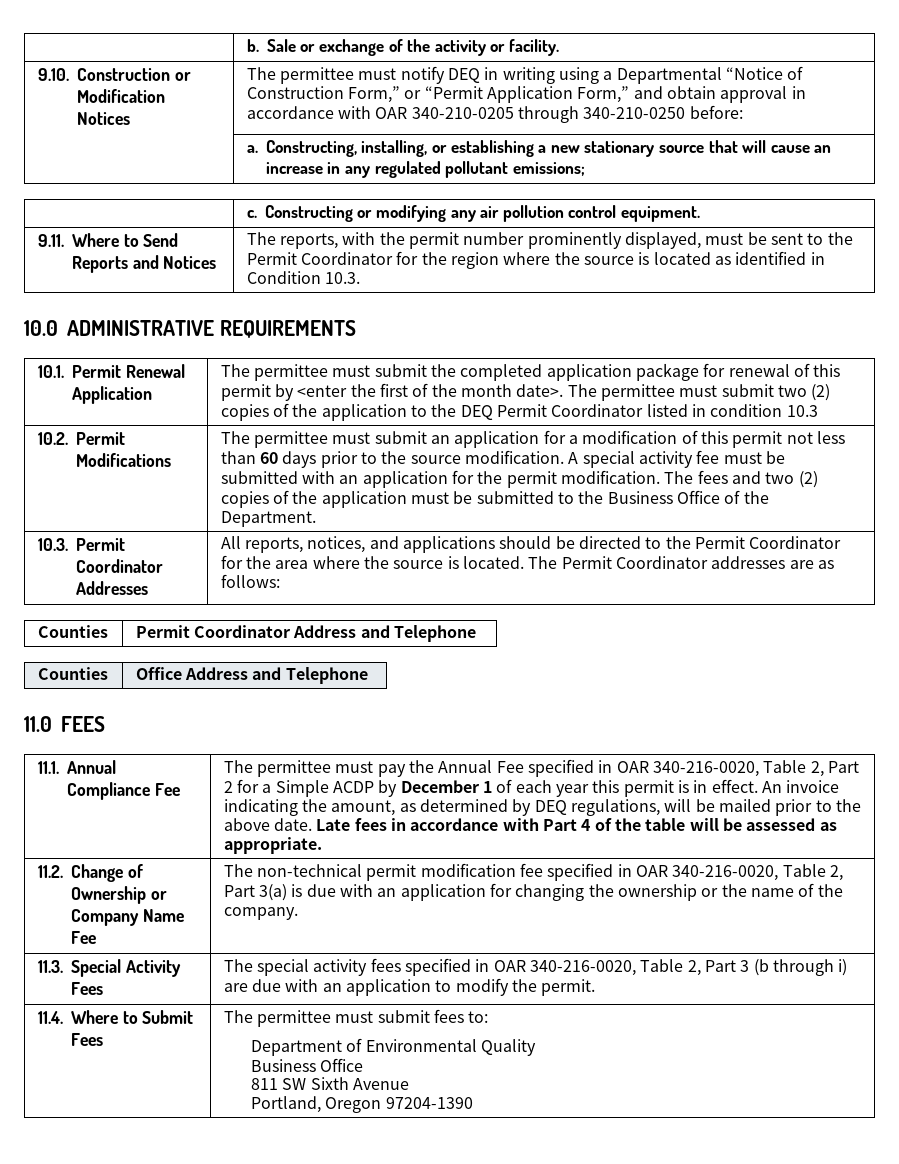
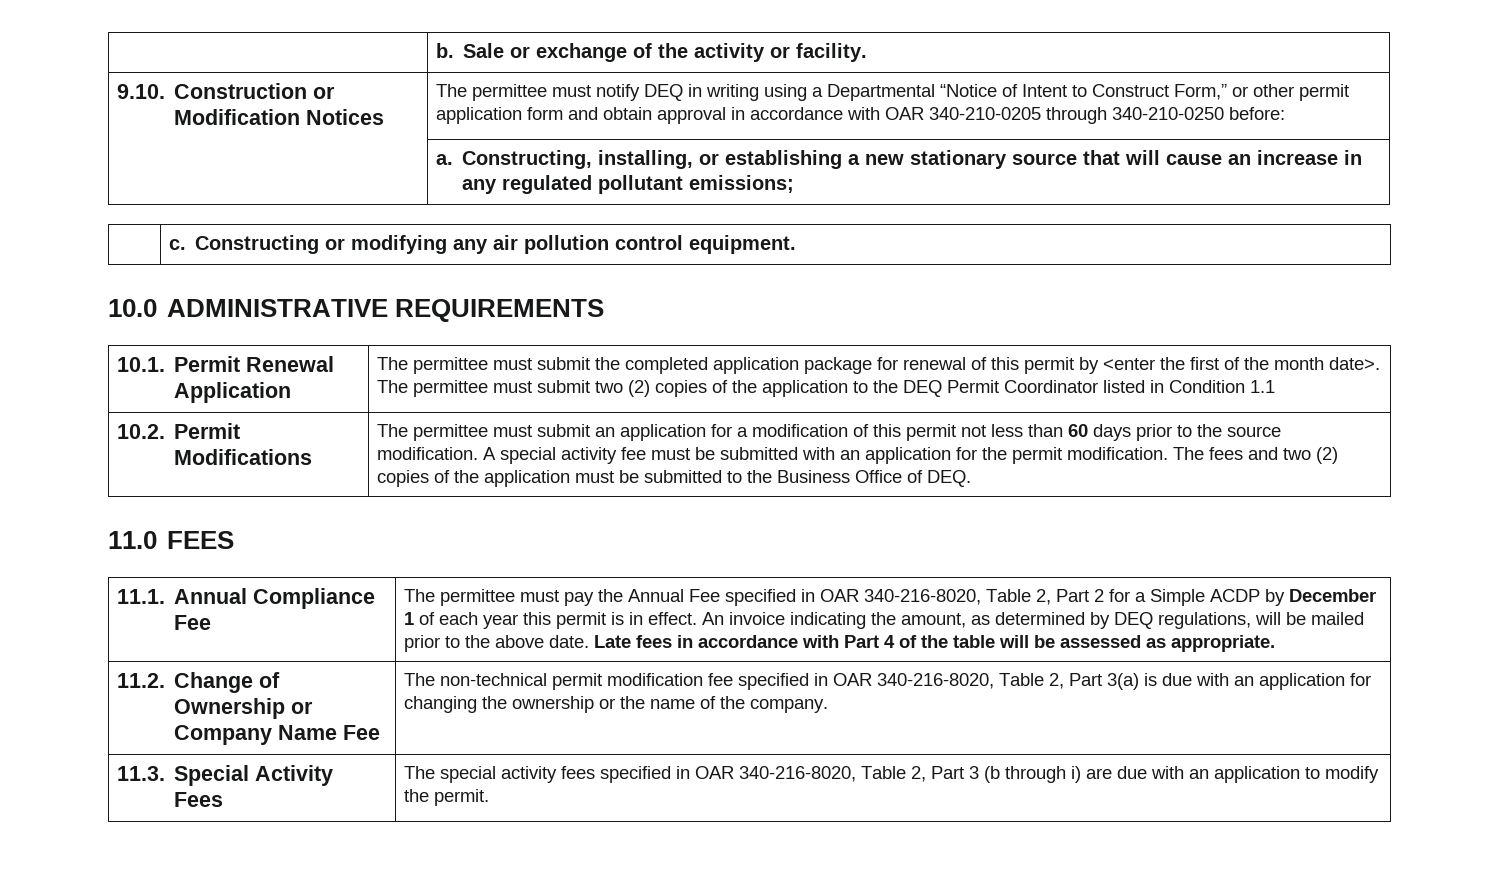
- 9.10. Construction or Modification Notices | The permittee must notify DEQ in writing using a Departmental “Notice of Construction Form,” or “Permit Application Form,” and obtain approval in accordance with OAR 340-210-0205 through 340-210-0250 before:
+ 9.10. Construction or Modification Notices | The permittee must notify DEQ in writing using a Departmental “Notice of Intent to Construct Form,” or other permit application form and obtain approval in accordance with OAR 340-210-0205 through 340-210-0250 before:
- 9.11. Where to Send Reports and Notices | The reports, with the permit number prominently displayed, must be sent to the Permit Coordinator for the region where the source is located as identified in Condition 10.3.
- The permittee must submit two (2) copies of the application to the DEQ Permit Coordinator listed in condition 10.3
+ The permittee must submit two (2) copies of the application to the DEQ Permit Coordinator listed in Condition 1.1
- The fees and two (2) copies of the application must be submitted to the Business Office of the Department.
- 10.3. Permit Coordinator Addresses | All reports, notices, and applications should be directed to the Permit Coordinator for the area where the source is located. The Permit Coordinator addresses are as follows:
- Counties | Permit Coordinator Address and Telephone
- Counties | Office Address and Telephone
+ The fees and two (2) copies of the application must be submitted to the Business Office of DEQ.
- The permittee must pay the Annual Fee specified in OAR 340-216-0020, Table 2, Part 2 for a Simple ACDP by December 1 of each year this permit is in effect.
+ The permittee must pay the Annual Fee specified in OAR 340-216-8020, Table 2, Part 2 for a Simple ACDP by December 1 of each year this permit is in effect.
- 11.2. Change of Ownership or Company Name Fee | The non-technical permit modification fee specified in OAR 340-216-0020, Table 2, Part 3(a) is due with an application for changing the ownership or the name of the company.
+ 11.2. Change of Ownership or Company Name Fee | The non-technical permit modification fee specified in OAR 340-216-8020, Table 2, Part 3(a) is due with an application for changing the ownership or the name of the company.
- 11.3. Special Activity Fees | The special activity fees specified in OAR 340-216-0020, Table 2, Part 3 (b through i) are due with an application to modify the permit.
+ 11.3. Special Activity Fees | The special activity fees specified in OAR 340-216-8020, Table 2, Part 3 (b through i) are due with an application to modify the permit.
- 11.4. Where to Submit Fees | The permittee must submit fees to:
- Department of Environmental Quality
- Business Office
- 811 SW Sixth Avenue
- Portland, Oregon 97204-1390

